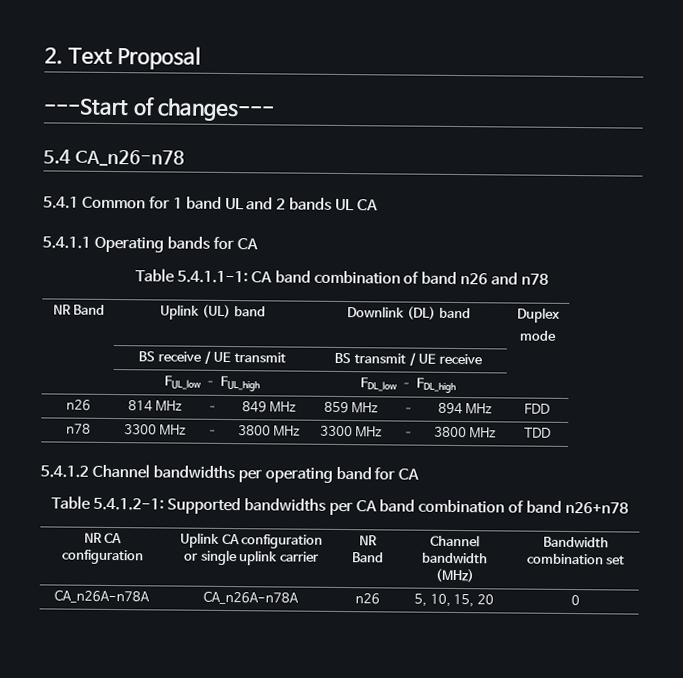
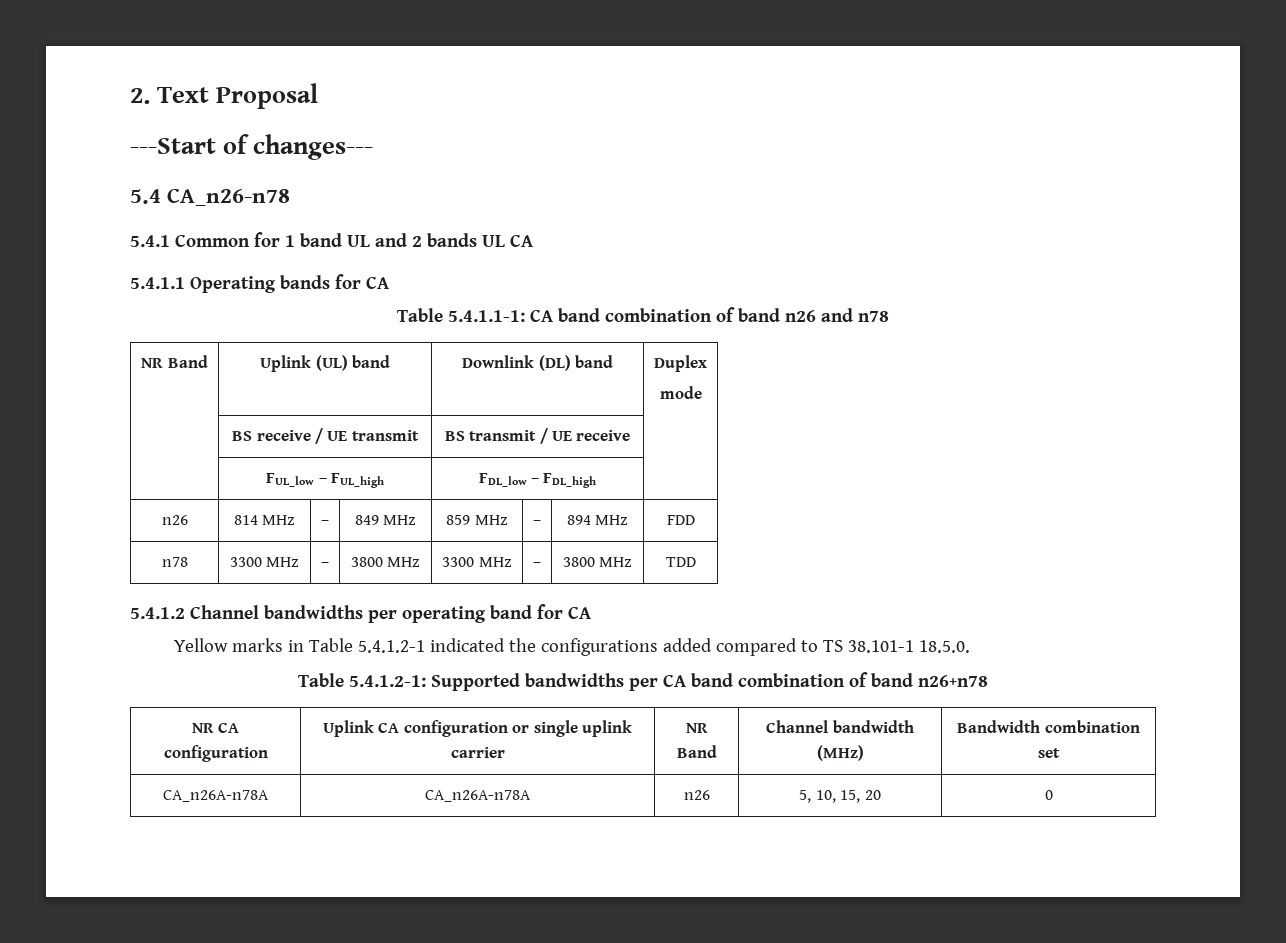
+ Yellow marks in Table 5.4.1.2-1 indicated the configurations added compared to TS 38.101-1 18.5.0.

